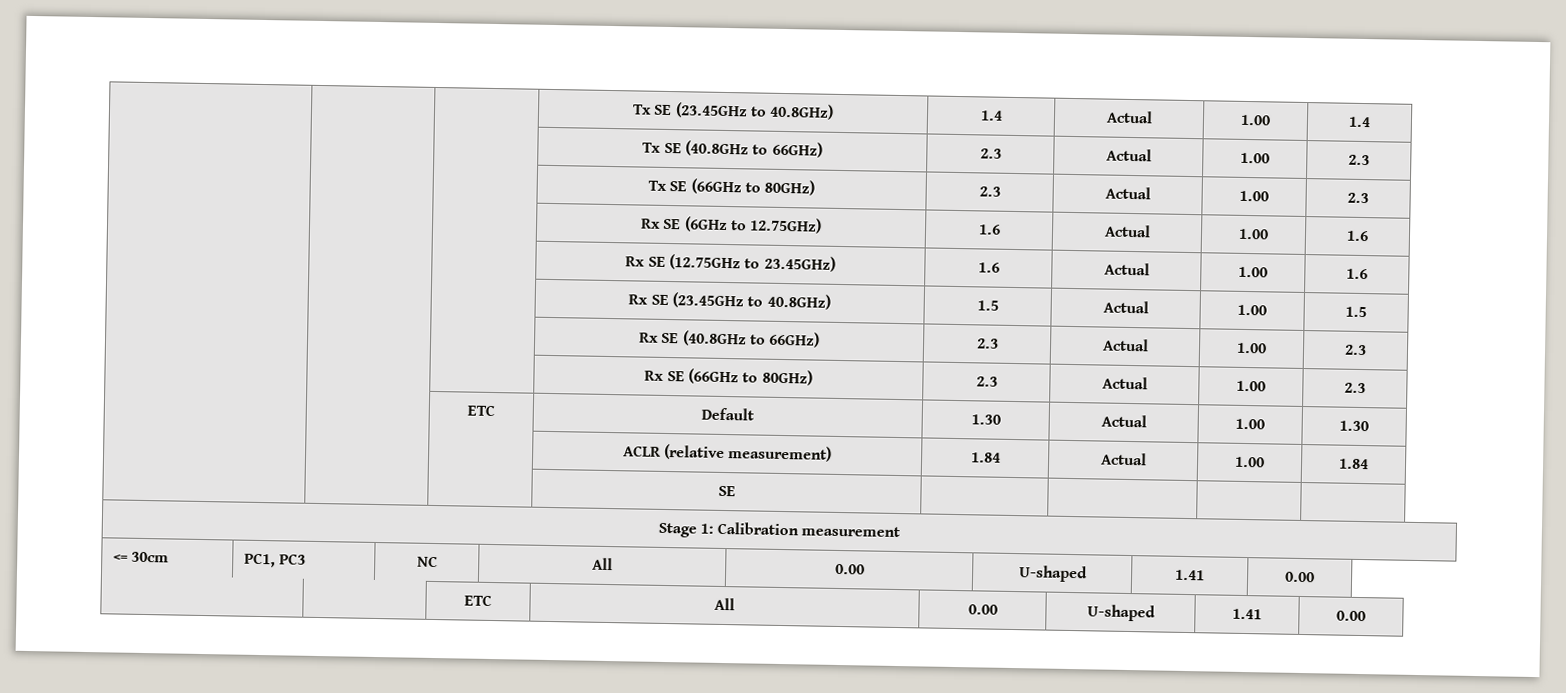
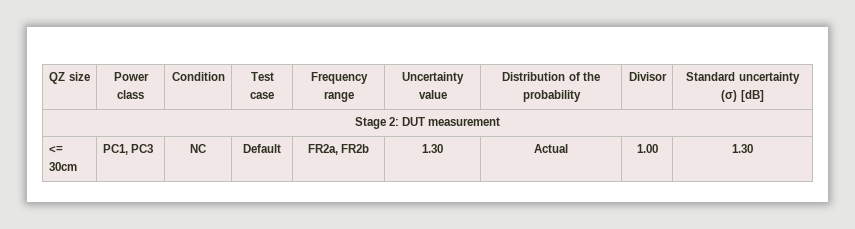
- | | | Tx SE (23.45GHz to 40.8GHz) | 1.4 | Actual | 1.00 | 1.4
- | | | Tx SE (40.8GHz to 66GHz) | 2.3 | Actual | 1.00 | 2.3
- | | | Tx SE (66GHz to 80GHz) | 2.3 | Actual | 1.00 | 2.3
- | | | Rx SE (6GHz to 12.75GHz) | 1.6 | Actual | 1.00 | 1.6
- | | | Rx SE (12.75GHz to 23.45GHz) | 1.6 | Actual | 1.00 | 1.6
- | | | Rx SE (23.45GHz to 40.8GHz) | 1.5 | Actual | 1.00 | 1.5
- | | | Rx SE (40.8GHz to 66GHz) | 2.3 | Actual | 1.00 | 2.3
- | | | Rx SE (66GHz to 80GHz) | 2.3 | Actual | 1.00 | 2.3
- | | ETC | Default | 1.30 | Actual | 1.00 | 1.30
- | | | ACLR (relative measurement) | 1.84 | Actual | 1.00 | 1.84
- | | | SE | | | |
+ QZ size | Power class | Condition | Test case | Frequency range | Uncertainty value | Distribution of the probability | Divisor | Standard uncertainty (σ) [dB]
- Stage 1: Calibration measurement
+ Stage 2: DUT measurement
- <= 30cm | PC1, PC3 | NC | All | 0.00 | U-shaped | 1.41 | 0.00
- | | ETC | All | 0.00 | U-shaped | 1.41 | 0.00
+ <= 30cm | PC1, PC3 | NC | Default | FR2a, FR2b | 1.30 | Actual | 1.00 | 1.30

